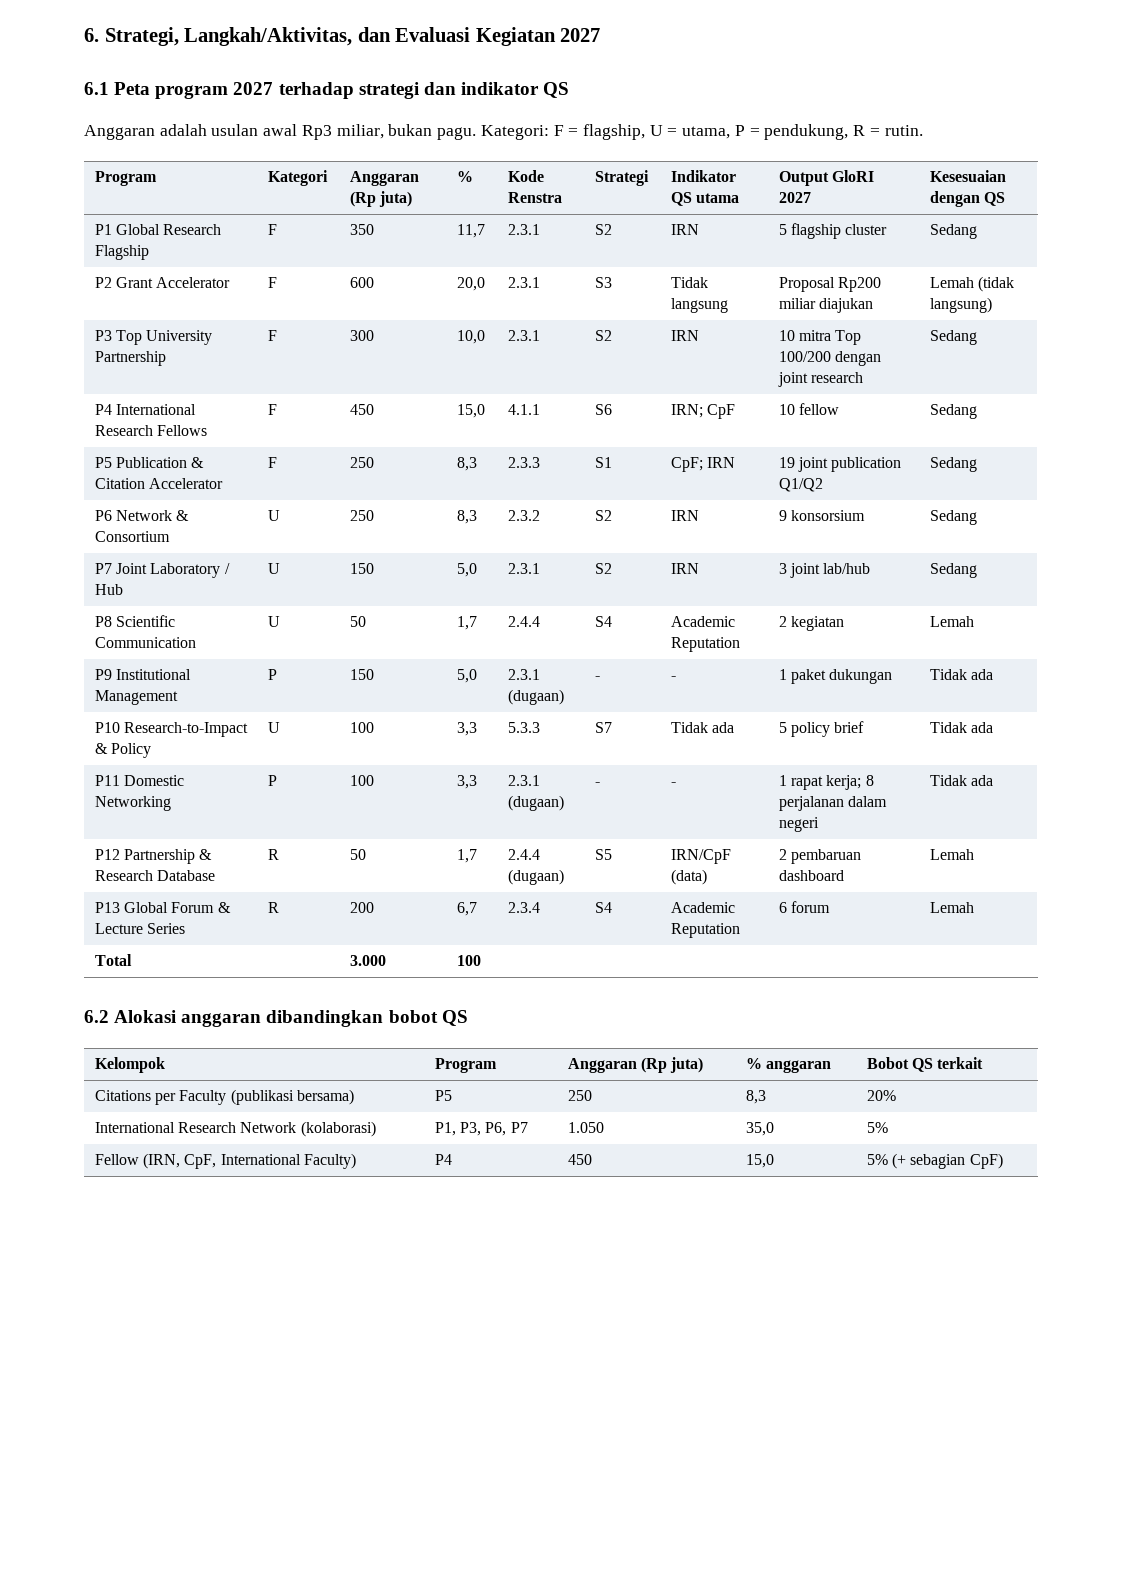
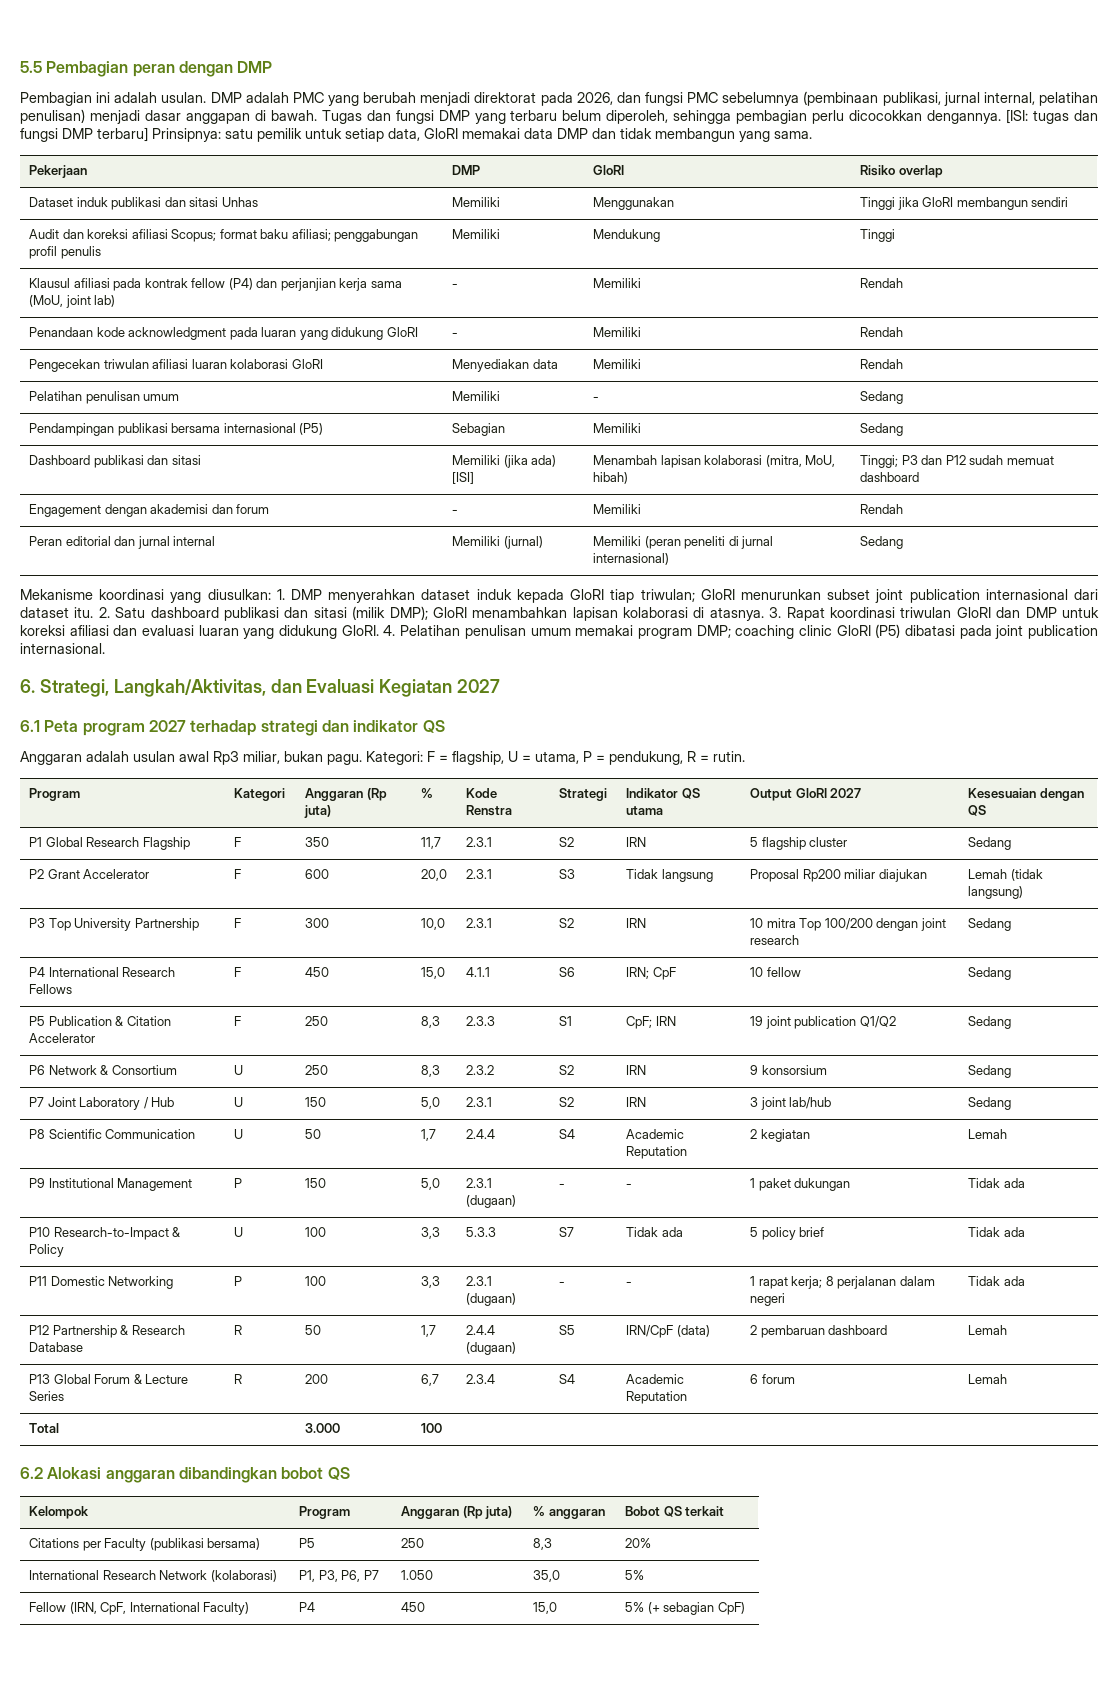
+ 5.5 Pembagian peran dengan DMP
+ Pembagian ini adalah usulan. DMP adalah PMC yang berubah menjadi direktorat pada 2026, dan fungsi PMC sebelumnya (pembinaan publikasi, jurnal internal, pelatihan penulisan) menjadi dasar anggapan di bawah. Tugas dan fungsi DMP yang terbaru belum diperoleh, sehingga pembagian perlu dicocokkan dengannya. [ISI: tugas dan fungsi DMP terbaru] Prinsipnya: satu pemilik untuk setiap data, GloRI memakai data DMP dan tidak membangun yang sama.
+ Pekerjaan | DMP | GloRI | Risiko overlap
+ Dataset induk publikasi dan sitasi Unhas | Memiliki | Menggunakan | Tinggi jika GloRI membangun sendiri
+ Audit dan koreksi afiliasi Scopus; format baku afiliasi; penggabungan profil penulis | Memiliki | Mendukung | Tinggi
+ Klausul afiliasi pada kontrak fellow (P4) dan perjanjian kerja sama (MoU, joint lab) | - | Memiliki | Rendah
+ Penandaan kode acknowledgment pada luaran yang didukung GloRI | - | Memiliki | Rendah
+ Pengecekan triwulan afiliasi luaran kolaborasi GloRI | Menyediakan data | Memiliki | Rendah
+ Pelatihan penulisan umum | Memiliki | - | Sedang
+ Pendampingan publikasi bersama internasional (P5) | Sebagian | Memiliki | Sedang
+ Dashboard publikasi dan sitasi | Memiliki (jika ada) [ISI] | Menambah lapisan kolaborasi (mitra, MoU, hibah) | Tinggi; P3 dan P12 sudah memuat dashboard
+ Engagement dengan akademisi dan forum | - | Memiliki | Rendah
+ Peran editorial dan jurnal internal | Memiliki (jurnal) | Memiliki (peran peneliti di jurnal internasional) | Sedang
+ Mekanisme koordinasi yang diusulkan: 1. DMP menyerahkan dataset induk kepada GloRI tiap triwulan; GloRI menurunkan subset joint publication internasional dari dataset itu. 2. Satu dashboard publikasi dan sitasi (milik DMP); GloRI menambahkan lapisan kolaborasi di atasnya. 3. Rapat koordinasi triwulan GloRI dan DMP untuk koreksi afiliasi dan evaluasi luaran yang didukung GloRI. 4. Pelatihan penulisan umum memakai program DMP; coaching clinic GloRI (P5) dibatasi pada joint publication internasional.

